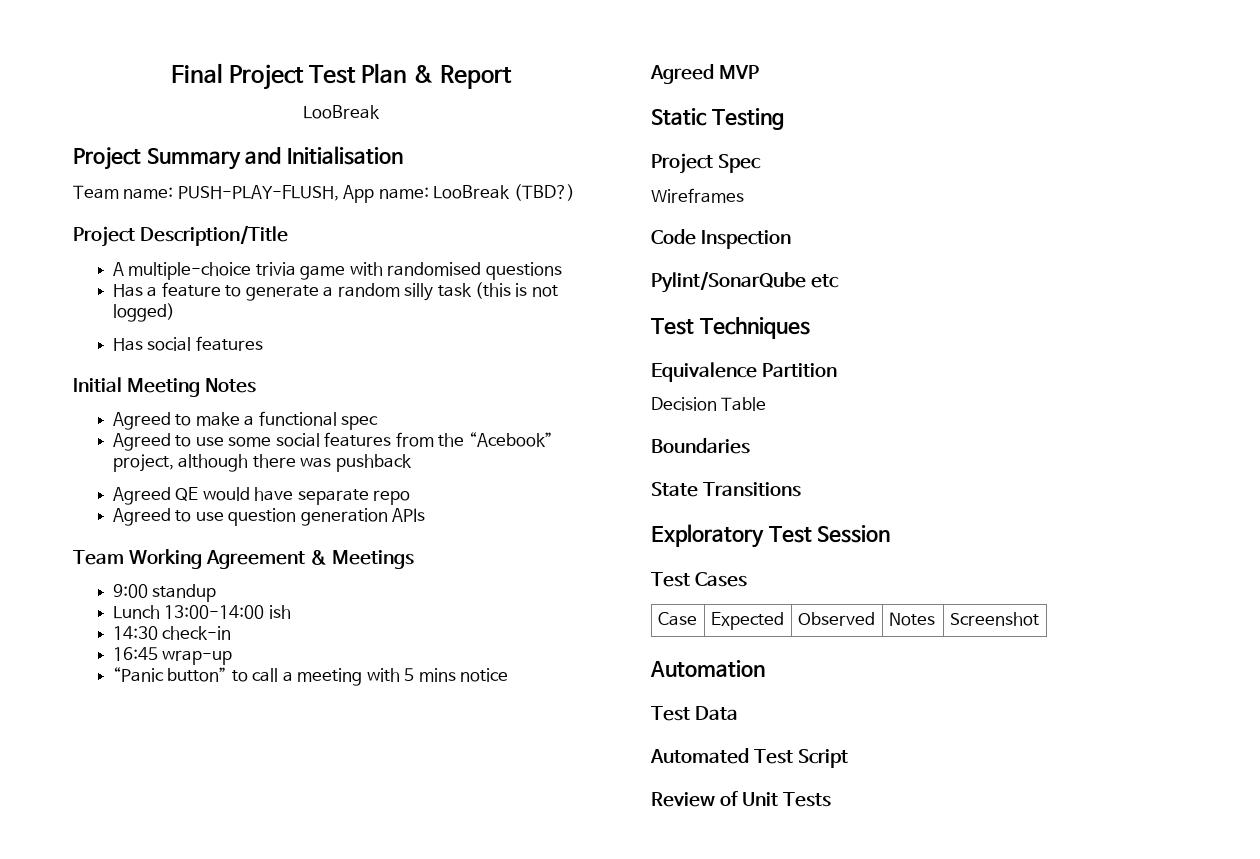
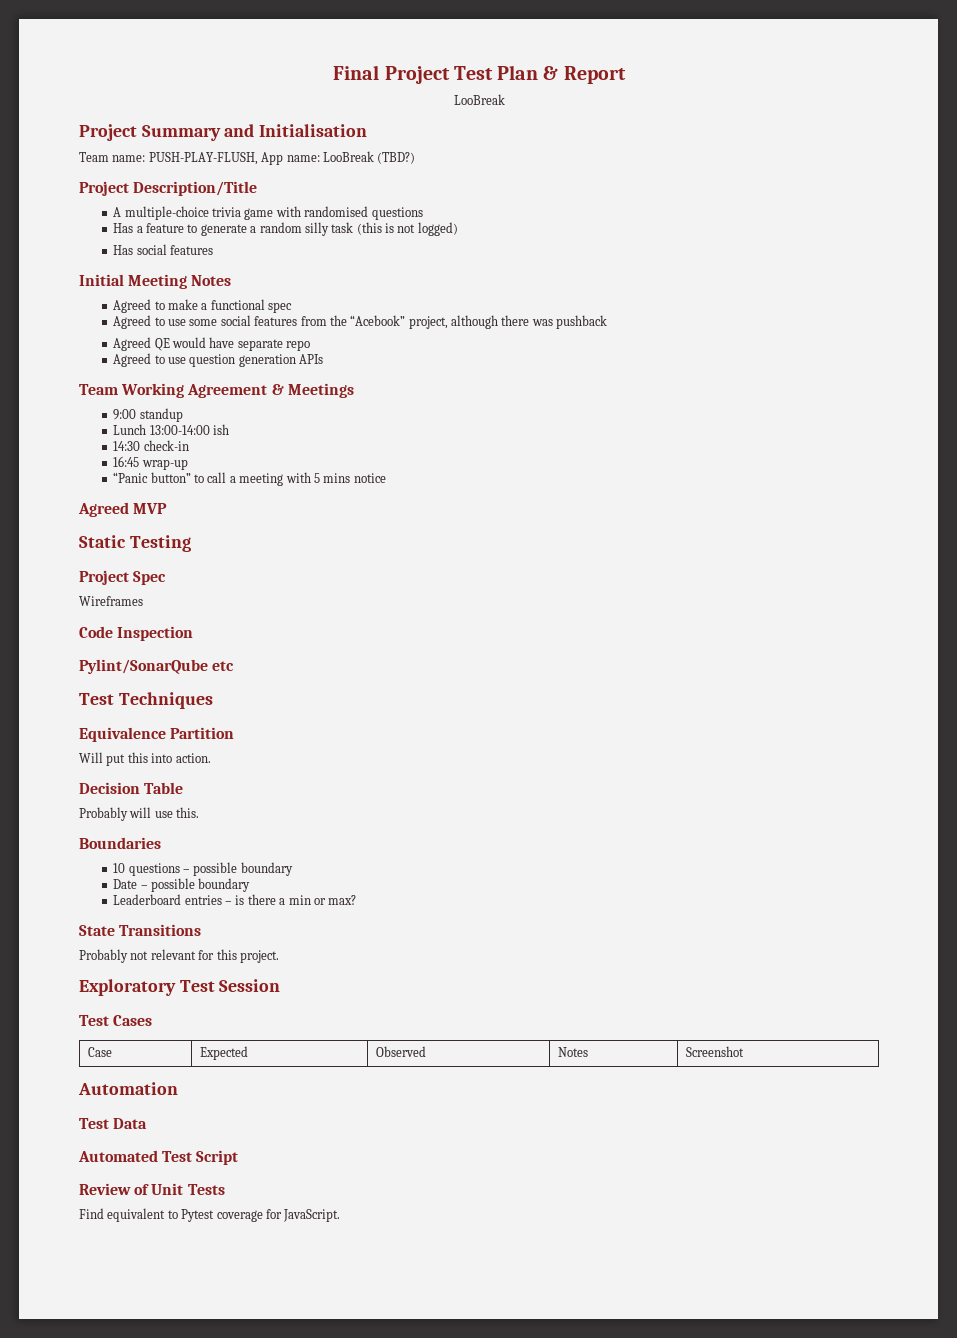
+ Will put this into action.
  Decision Table
+ Probably will use this.
  Boundaries
+ 10 questions – possible boundary
+ Date – possible boundary
+ Leaderboard entries – is there a min or max?
  State Transitions
+ Probably not relevant for this project.
+ Find equivalent to Pytest coverage for JavaScript.

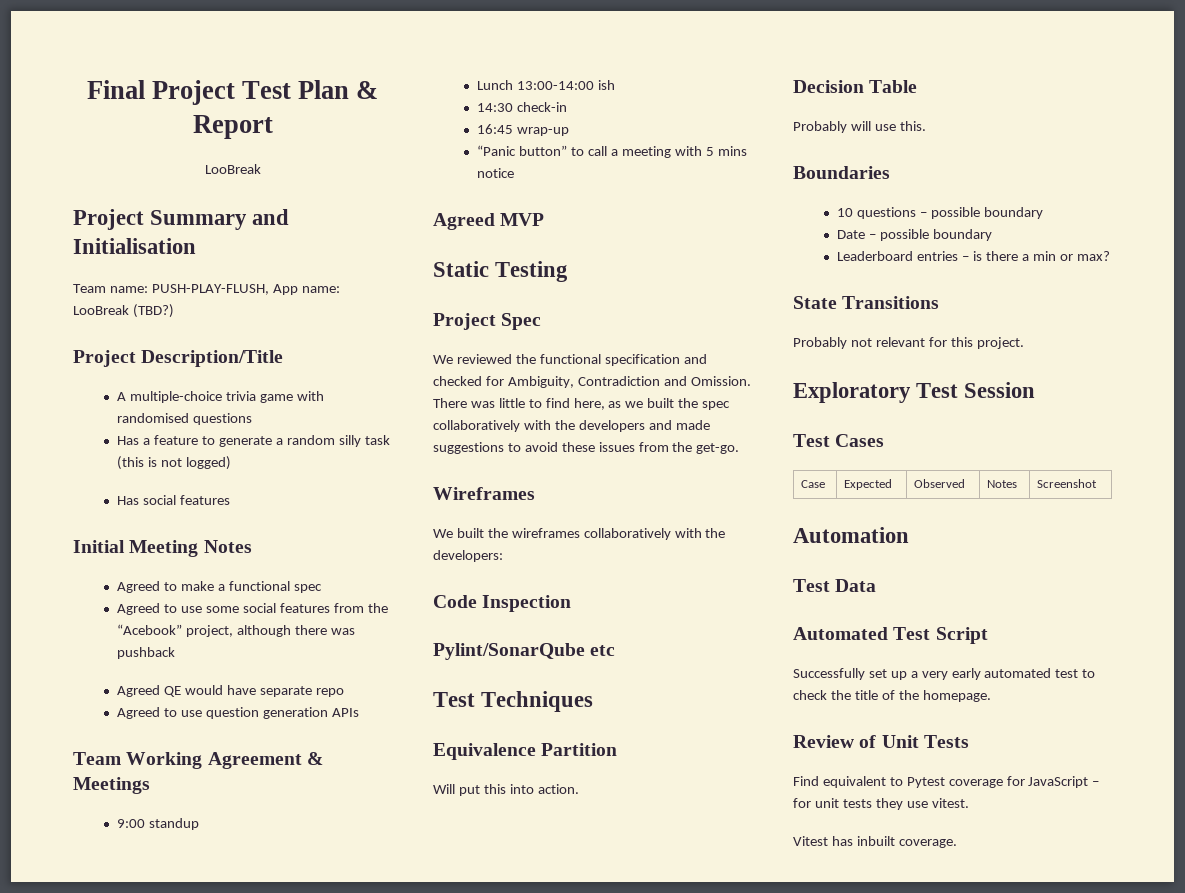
+ We reviewed the functional specification and checked for Ambiguity, Contradiction and Omission. There was little to find here, as we built the spec collaboratively with the developers and made suggestions to avoid these issues from the get-go.
  Wireframes
+ We built the wireframes collaboratively with the developers:
+ Successfully set up a very early automated test to check the title of the homepage.
- Find equivalent to Pytest coverage for JavaScript.
+ Find equivalent to Pytest coverage for JavaScript – for unit tests they use vitest.
+ Vitest has inbuilt coverage.

